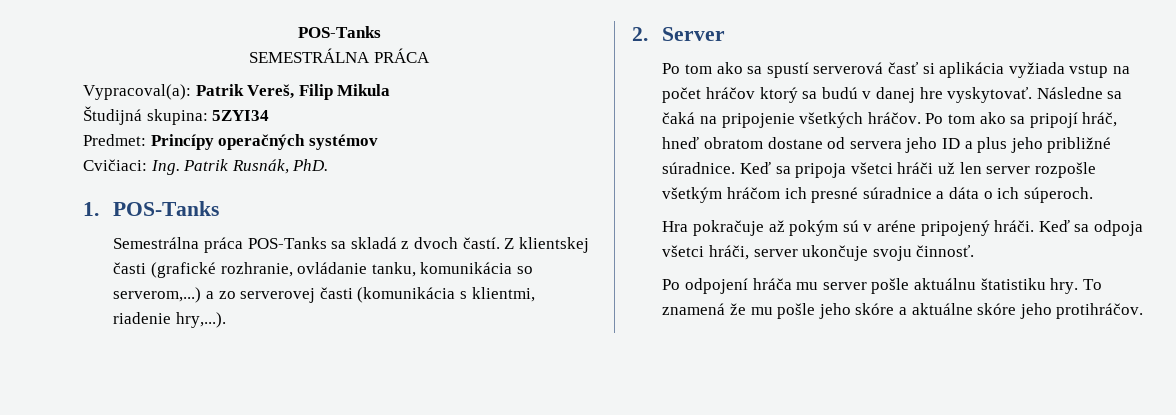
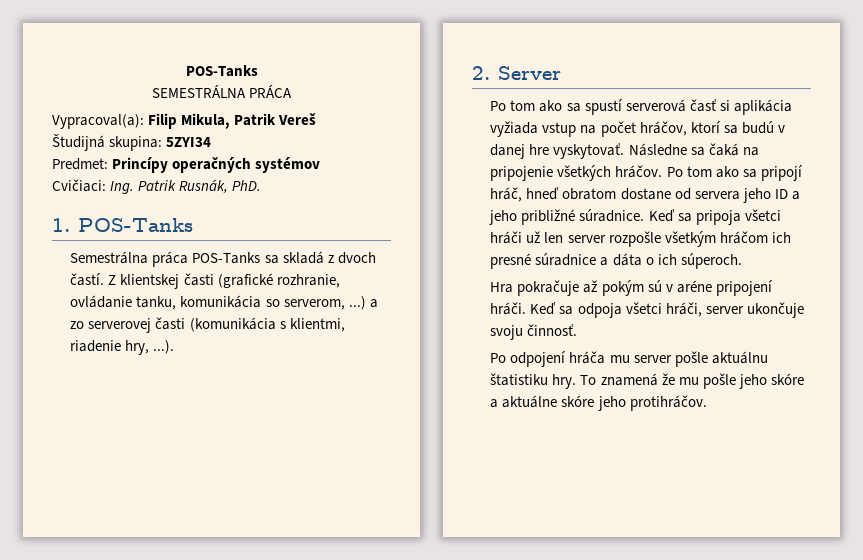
- Vypracoval(a): Patrik Vereš, Filip Mikula
+ Vypracoval(a): Filip Mikula, Patrik Vereš
- Z klientskej časti (grafické rozhranie, ovládanie tanku, komunikácia so serverom,...) a zo serverovej časti (komunikácia s klientmi, riadenie hry,...).
+ Z klientskej časti (grafické rozhranie, ovládanie tanku, komunikácia so serverom, ...) a zo serverovej časti (komunikácia s klientmi, riadenie hry, ...).
- Po tom ako sa spustí serverová časť si aplikácia vyžiada vstup na počet hráčov ktorý sa budú v danej hre vyskytovať.
+ Po tom ako sa spustí serverová časť si aplikácia vyžiada vstup na počet hráčov, ktorí sa budú v danej hre vyskytovať.
- Po tom ako sa pripojí hráč, hneď obratom dostane od servera jeho ID a plus jeho približné súradnice.
+ Po tom ako sa pripojí hráč, hneď obratom dostane od servera jeho ID a jeho približné súradnice.
- Hra pokračuje až pokým sú v aréne pripojený hráči.
+ Hra pokračuje až pokým sú v aréne pripojení hráči.

